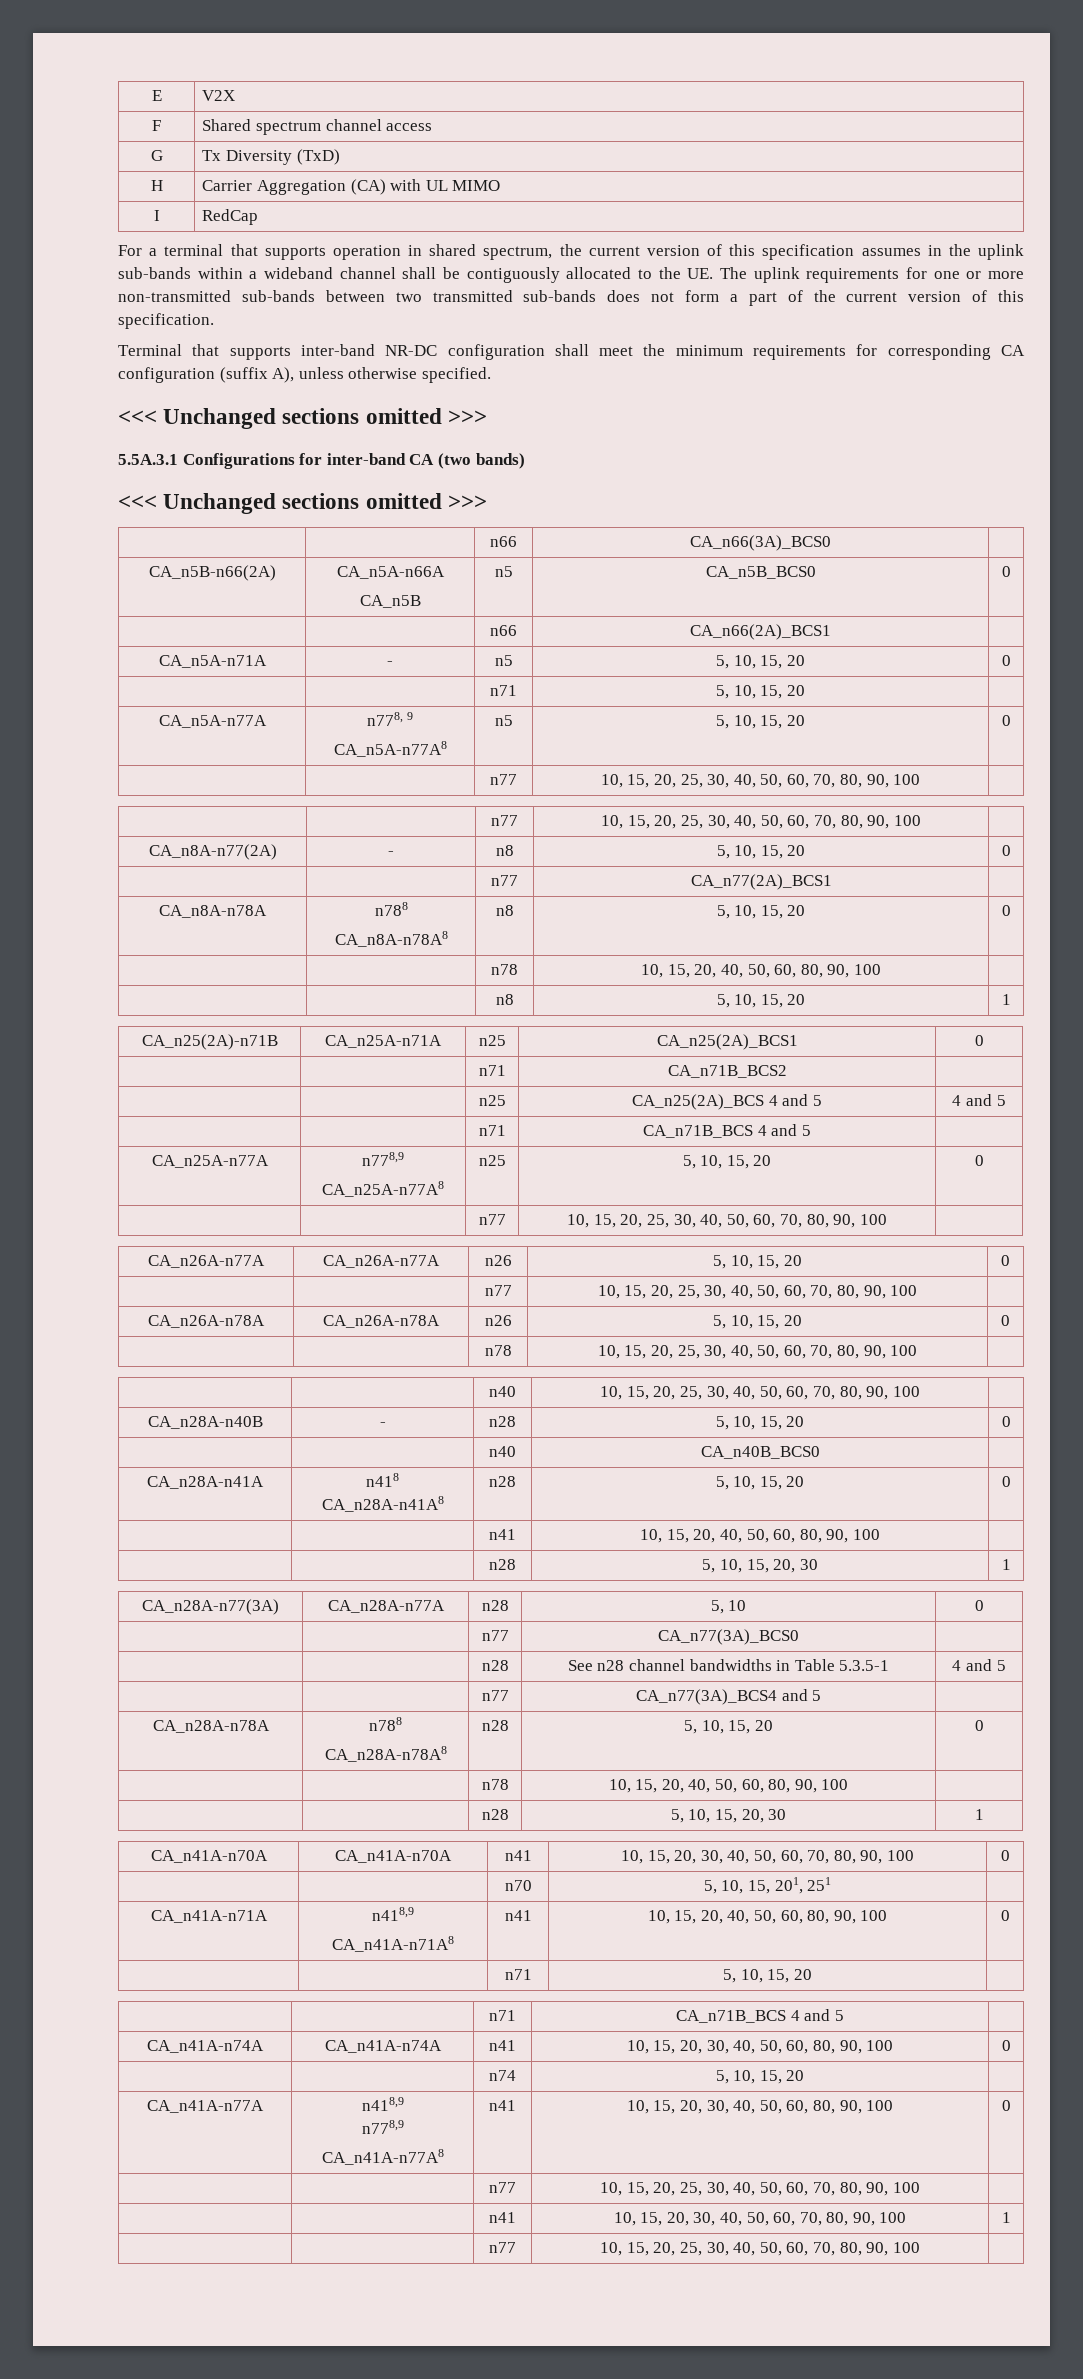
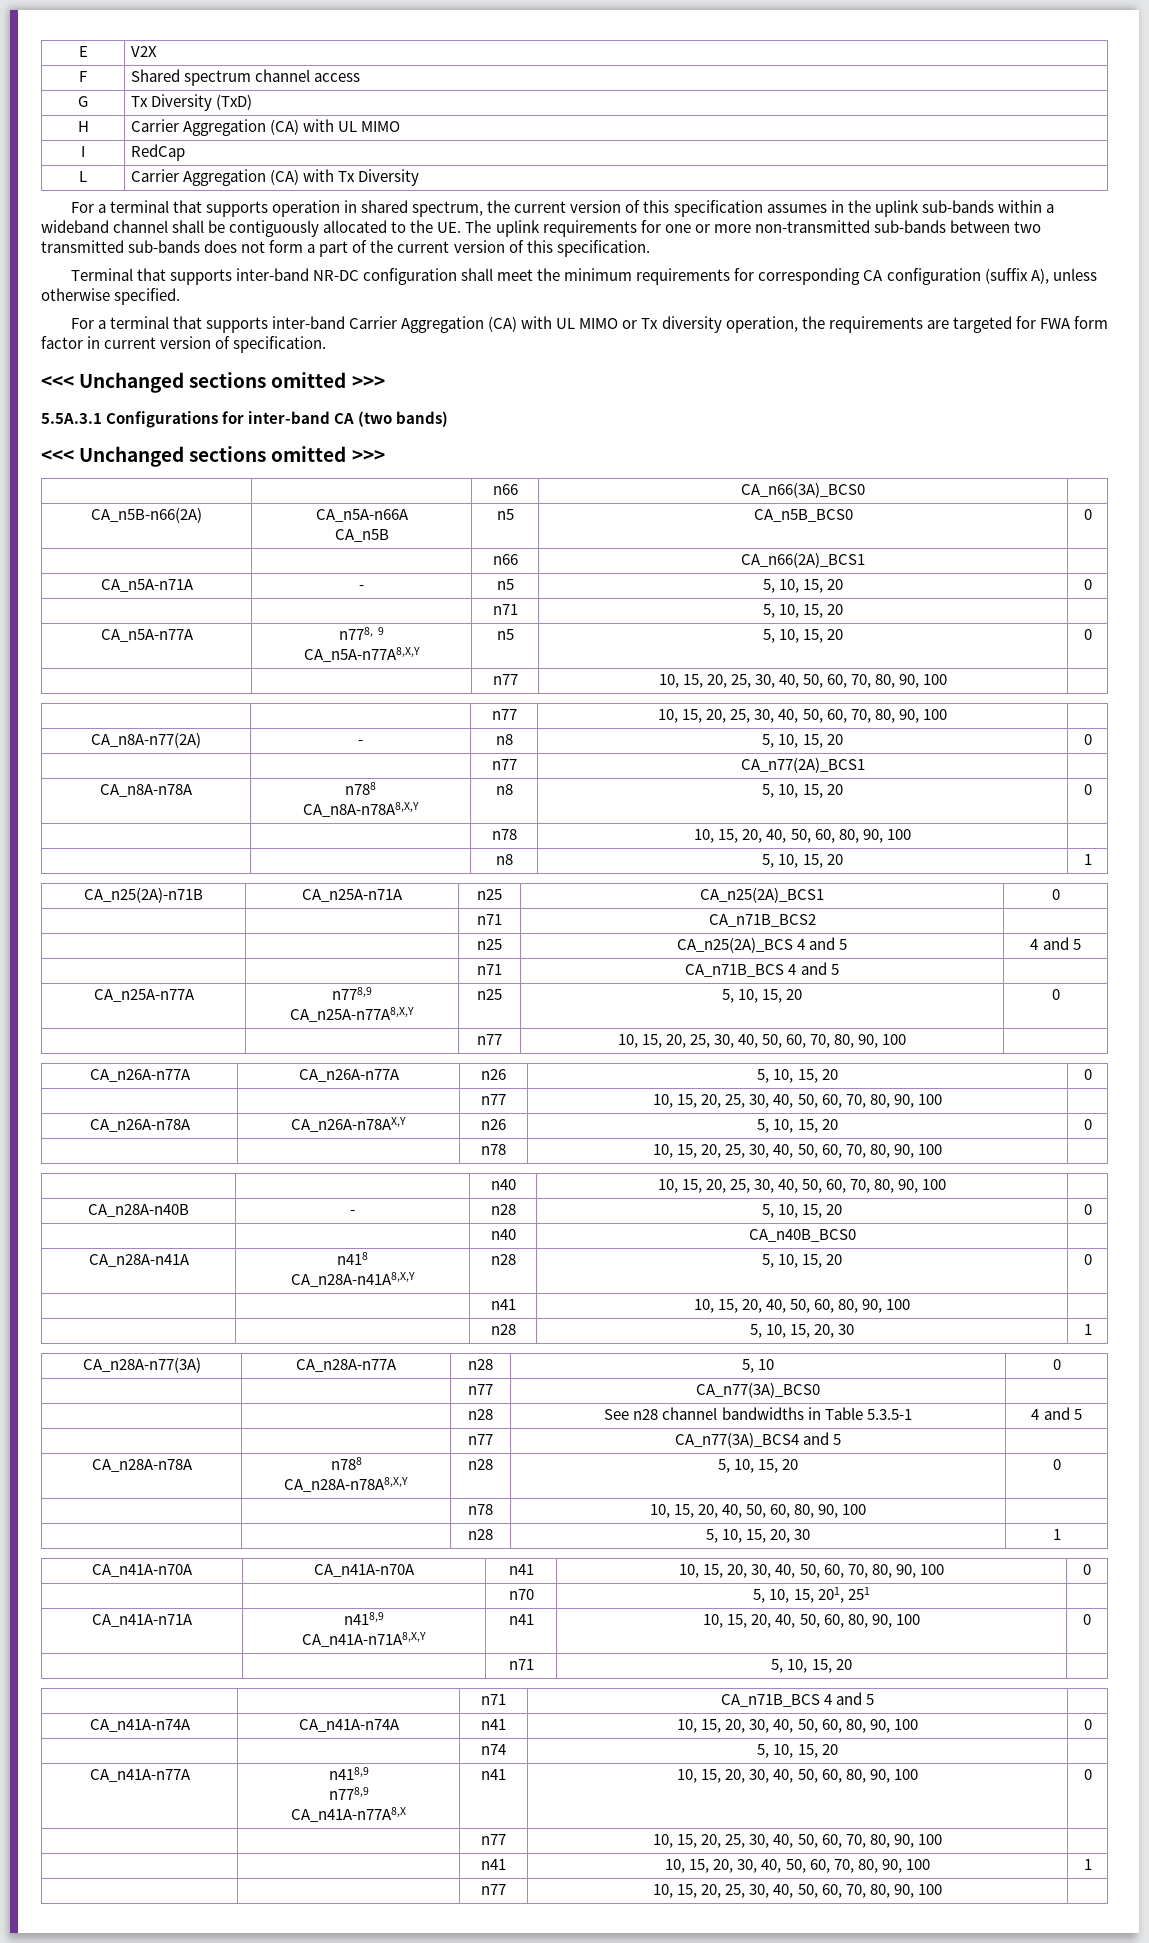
+ L | Carrier Aggregation (CA) with Tx Diversity
+ For a terminal that supports inter-band Carrier Aggregation (CA) with UL MIMO or Tx diversity operation, the requirements are targeted for FWA form factor in current version of specification.
  CA_n5A-n77A | n778, 9
- CA_n5A-n77A8 | n5 | 5, 10, 15, 20 | 0
+ CA_n5A-n77A8,X,Y | n5 | 5, 10, 15, 20 | 0
  CA_n8A-n78A | n788
- CA_n8A-n78A8 | n8 | 5, 10, 15, 20 | 0
+ CA_n8A-n78A8,X,Y | n8 | 5, 10, 15, 20 | 0
  CA_n25A-n77A | n778,9
- CA_n25A-n77A8 | n25 | 5, 10, 15, 20 | 0
+ CA_n25A-n77A8,X,Y | n25 | 5, 10, 15, 20 | 0
- CA_n26A-n78A | CA_n26A-n78A | n26 | 5, 10, 15, 20 | 0
+ CA_n26A-n78A | CA_n26A-n78AX,Y | n26 | 5, 10, 15, 20 | 0
  CA_n28A-n41A | n418
- CA_n28A-n41A8 | n28 | 5, 10, 15, 20 | 0
+ CA_n28A-n41A8,X,Y | n28 | 5, 10, 15, 20 | 0
  CA_n28A-n78A | n788
- CA_n28A-n78A8 | n28 | 5, 10, 15, 20 | 0
+ CA_n28A-n78A8,X,Y | n28 | 5, 10, 15, 20 | 0
  CA_n41A-n71A | n418,9
- CA_n41A-n71A8 | n41 | 10, 15, 20, 40, 50, 60, 80, 90, 100 | 0
+ CA_n41A-n71A8,X,Y | n41 | 10, 15, 20, 40, 50, 60, 80, 90, 100 | 0
  CA_n41A-n77A | n418,9
  n778,9
- CA_n41A-n77A8 | n41 | 10, 15, 20, 30, 40, 50, 60, 80, 90, 100 | 0
+ CA_n41A-n77A8,X | n41 | 10, 15, 20, 30, 40, 50, 60, 80, 90, 100 | 0

